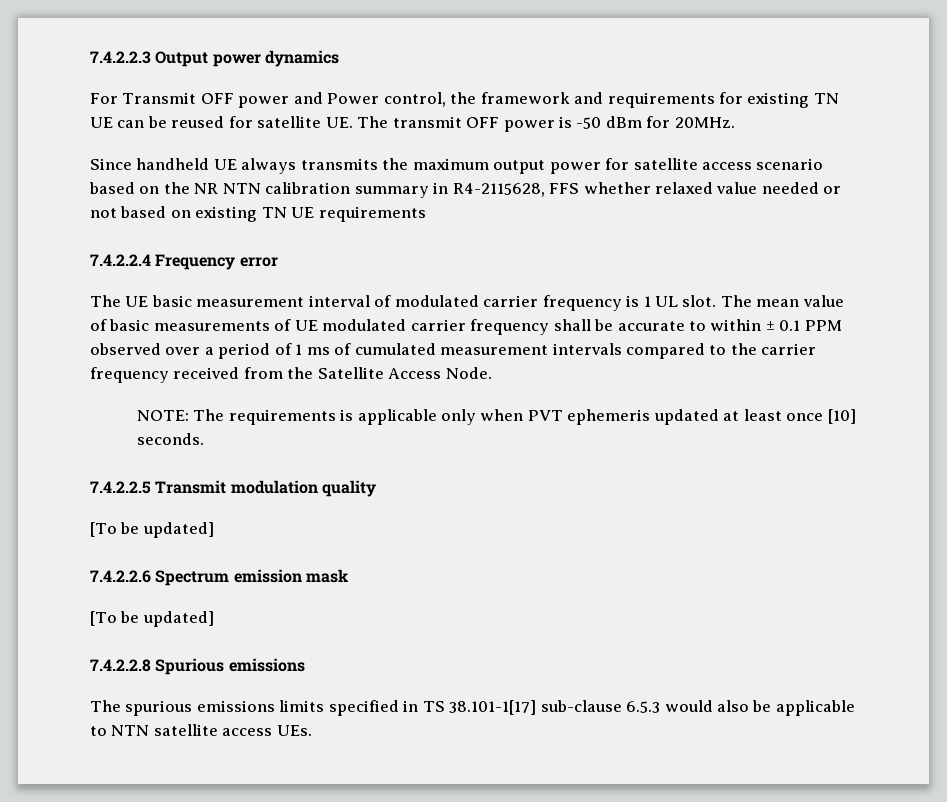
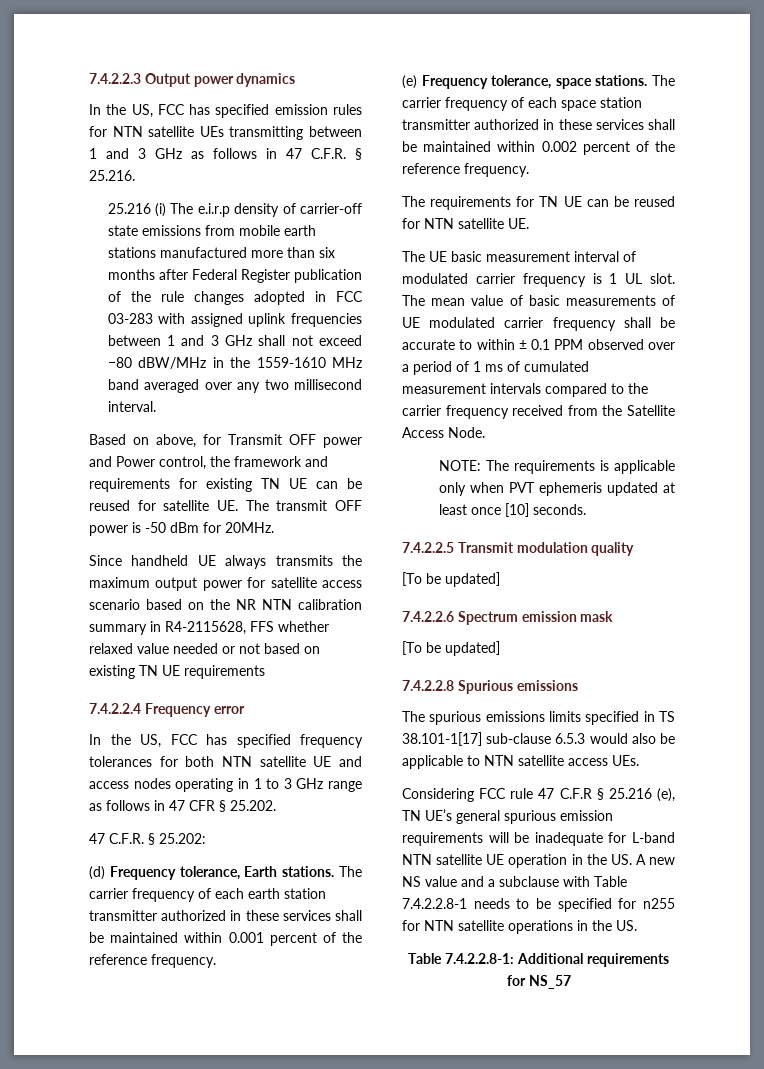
- For Transmit OFF power and Power control, the framework and requirements for existing TN UE can be reused for satellite UE. The transmit OFF power is -50 dBm for 20MHz.
+ In the US, FCC has specified emission rules for NTN satellite UEs transmitting between 1 and 3 GHz as follows in 47 C.F.R. § 25.216.
+ 25.216 (i) The e.i.r.p density of carrier-off state emissions from mobile earth stations manufactured more than six months after Federal Register publication of the rule changes adopted in FCC 03-283 with assigned uplink frequencies between 1 and 3 GHz shall not exceed −80 dBW/MHz in the 1559-1610 MHz band averaged over any two millisecond interval.
+ Based on above, for Transmit OFF power and Power control, the framework and requirements for existing TN UE can be reused for satellite UE. The transmit OFF power is -50 dBm for 20MHz.
+ In the US, FCC has specified frequency tolerances for both NTN satellite UE and access nodes operating in 1 to 3 GHz range as follows in 47 CFR § 25.202.
+ 47 C.F.R. § 25.202:
+ (d) Frequency tolerance, Earth stations. The carrier frequency of each earth station transmitter authorized in these services shall be maintained within 0.001 percent of the reference frequency.
+ (e) Frequency tolerance, space stations. The carrier frequency of each space station transmitter authorized in these services shall be maintained within 0.002 percent of the reference frequency.
+ The requirements for TN UE can be reused for NTN satellite UE.
+ Considering FCC rule 47 C.F.R § 25.216 (e), TN UE’s general spurious emission requirements will be inadequate for L-band NTN satellite UE operation in the US. A new NS value and a subclause with Table 7.4.2.2.8-1 needs to be specified for n255 for NTN satellite operations in the US.
+ Table 7.4.2.2.8-1: Additional requirements for NS_57

